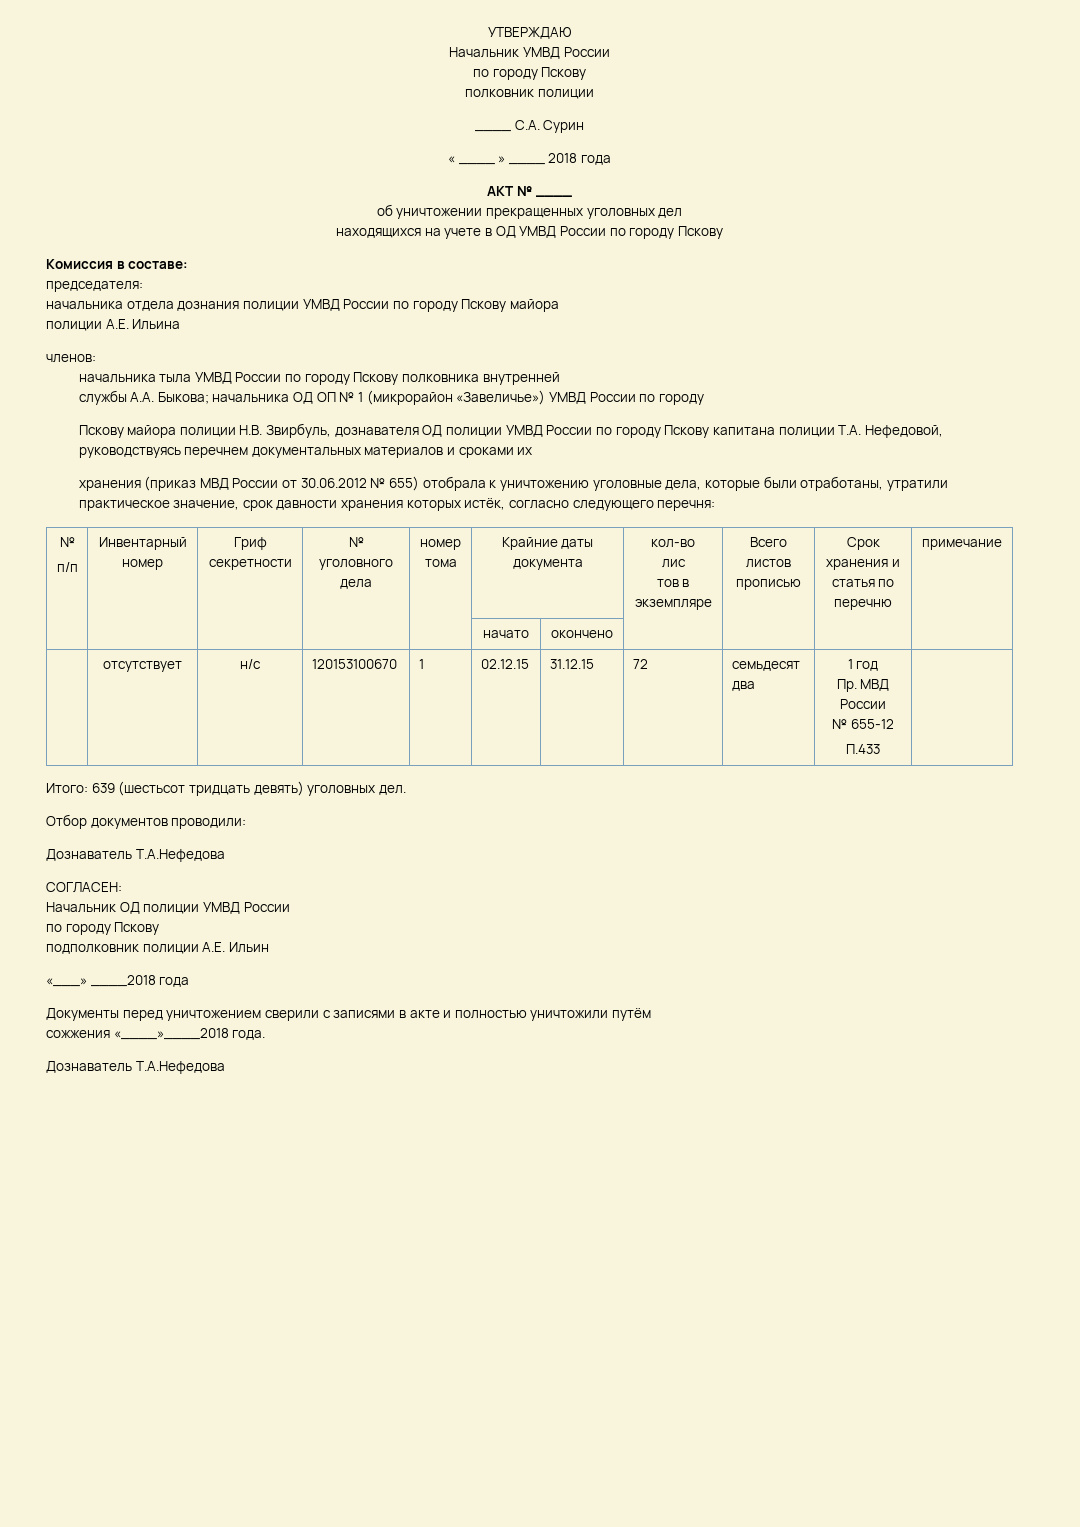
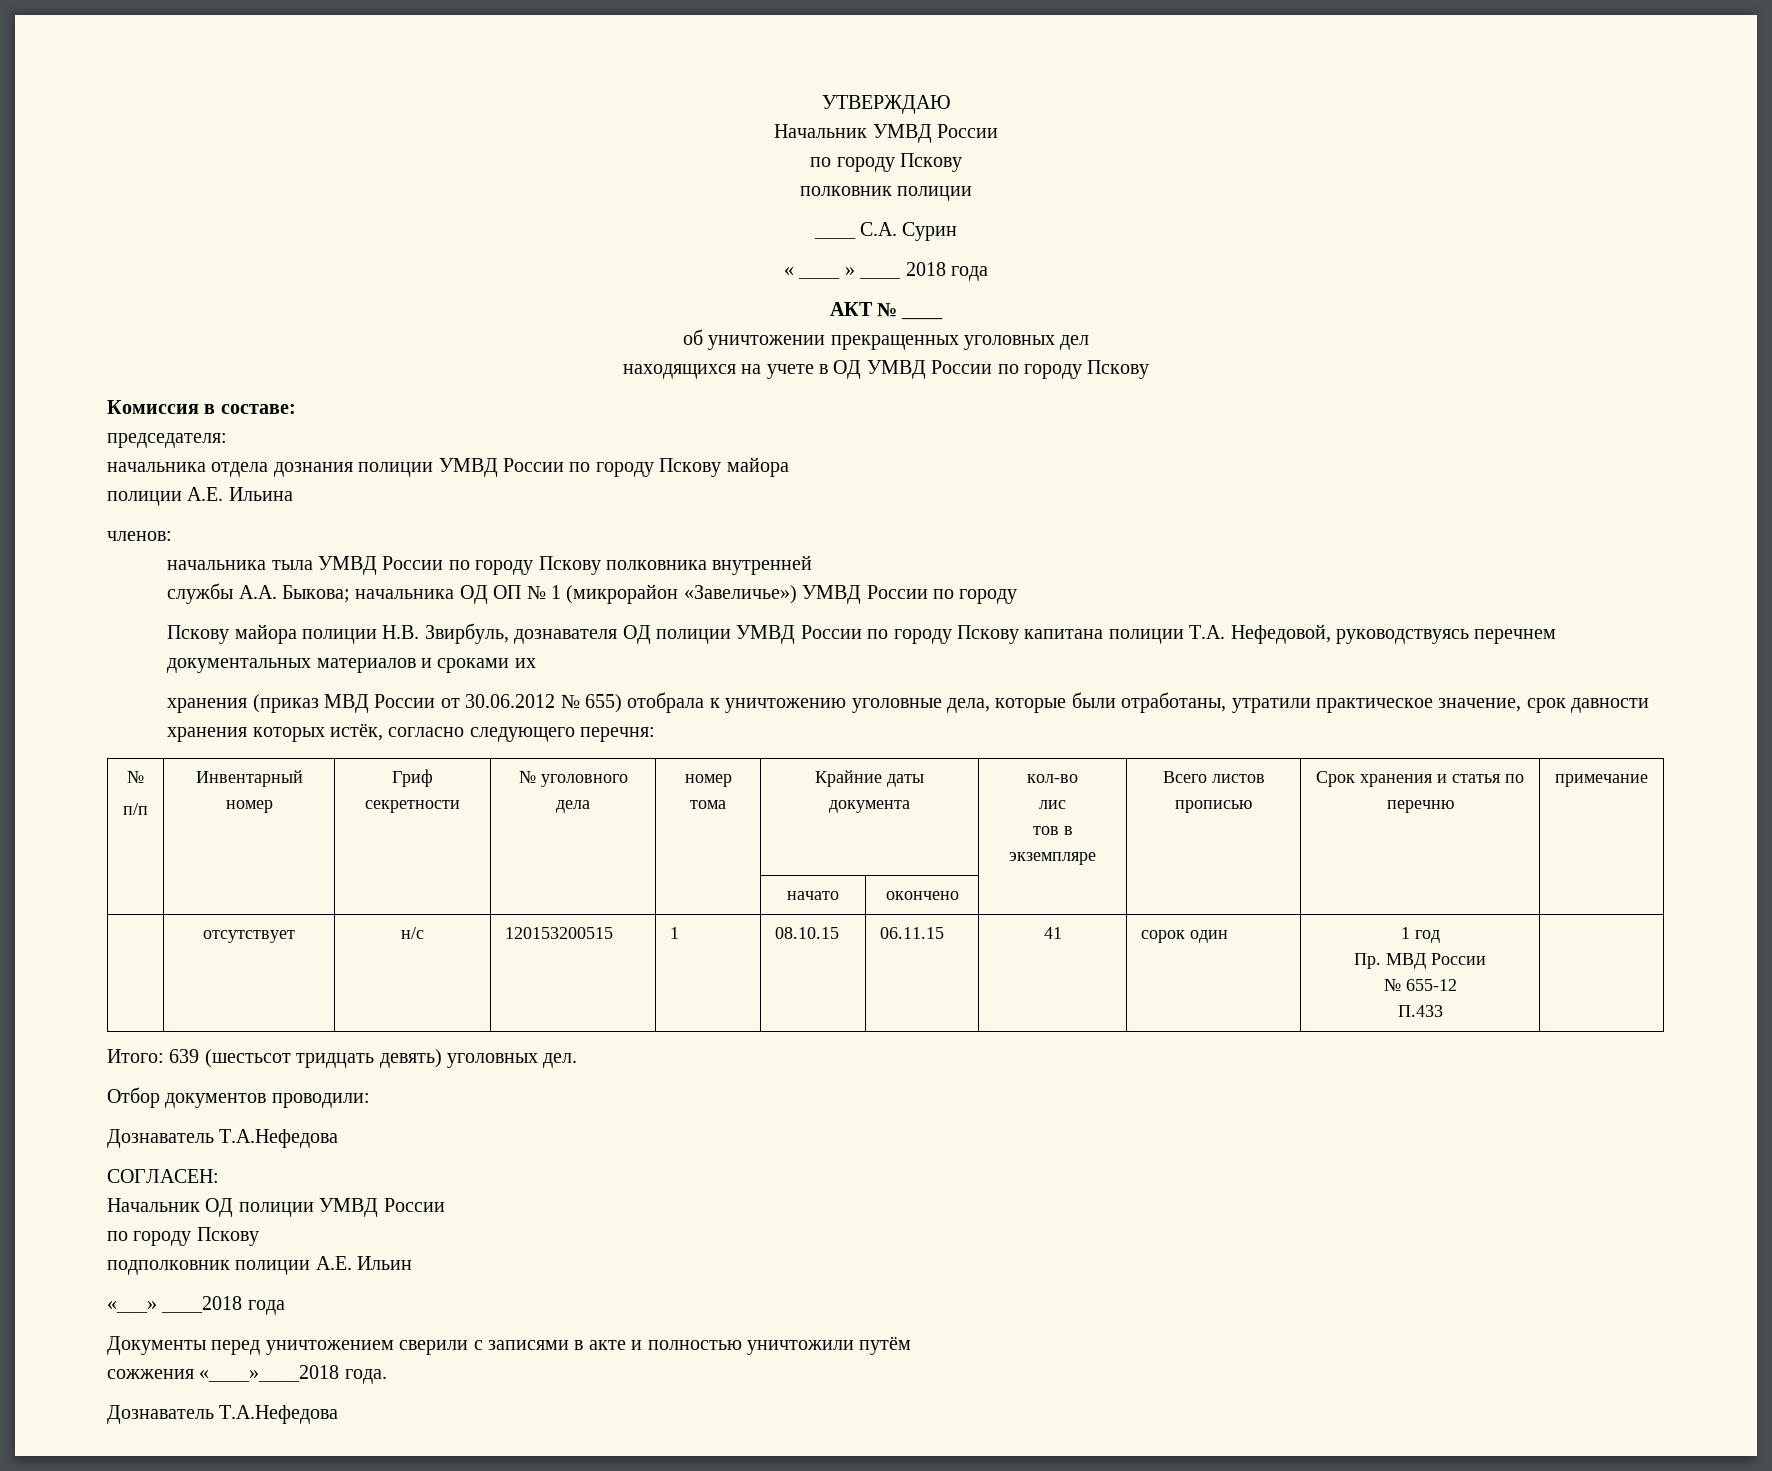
- | отсутствует | н/с | 120153100670 | 1 | 02.12.15 | 31.12.15 | 72 | семьдесят два | 1 год
+ | отсутствует | н/с | 120153200515 | 1 | 08.10.15 | 06.11.15 | 41 | сорок один | 1 год

